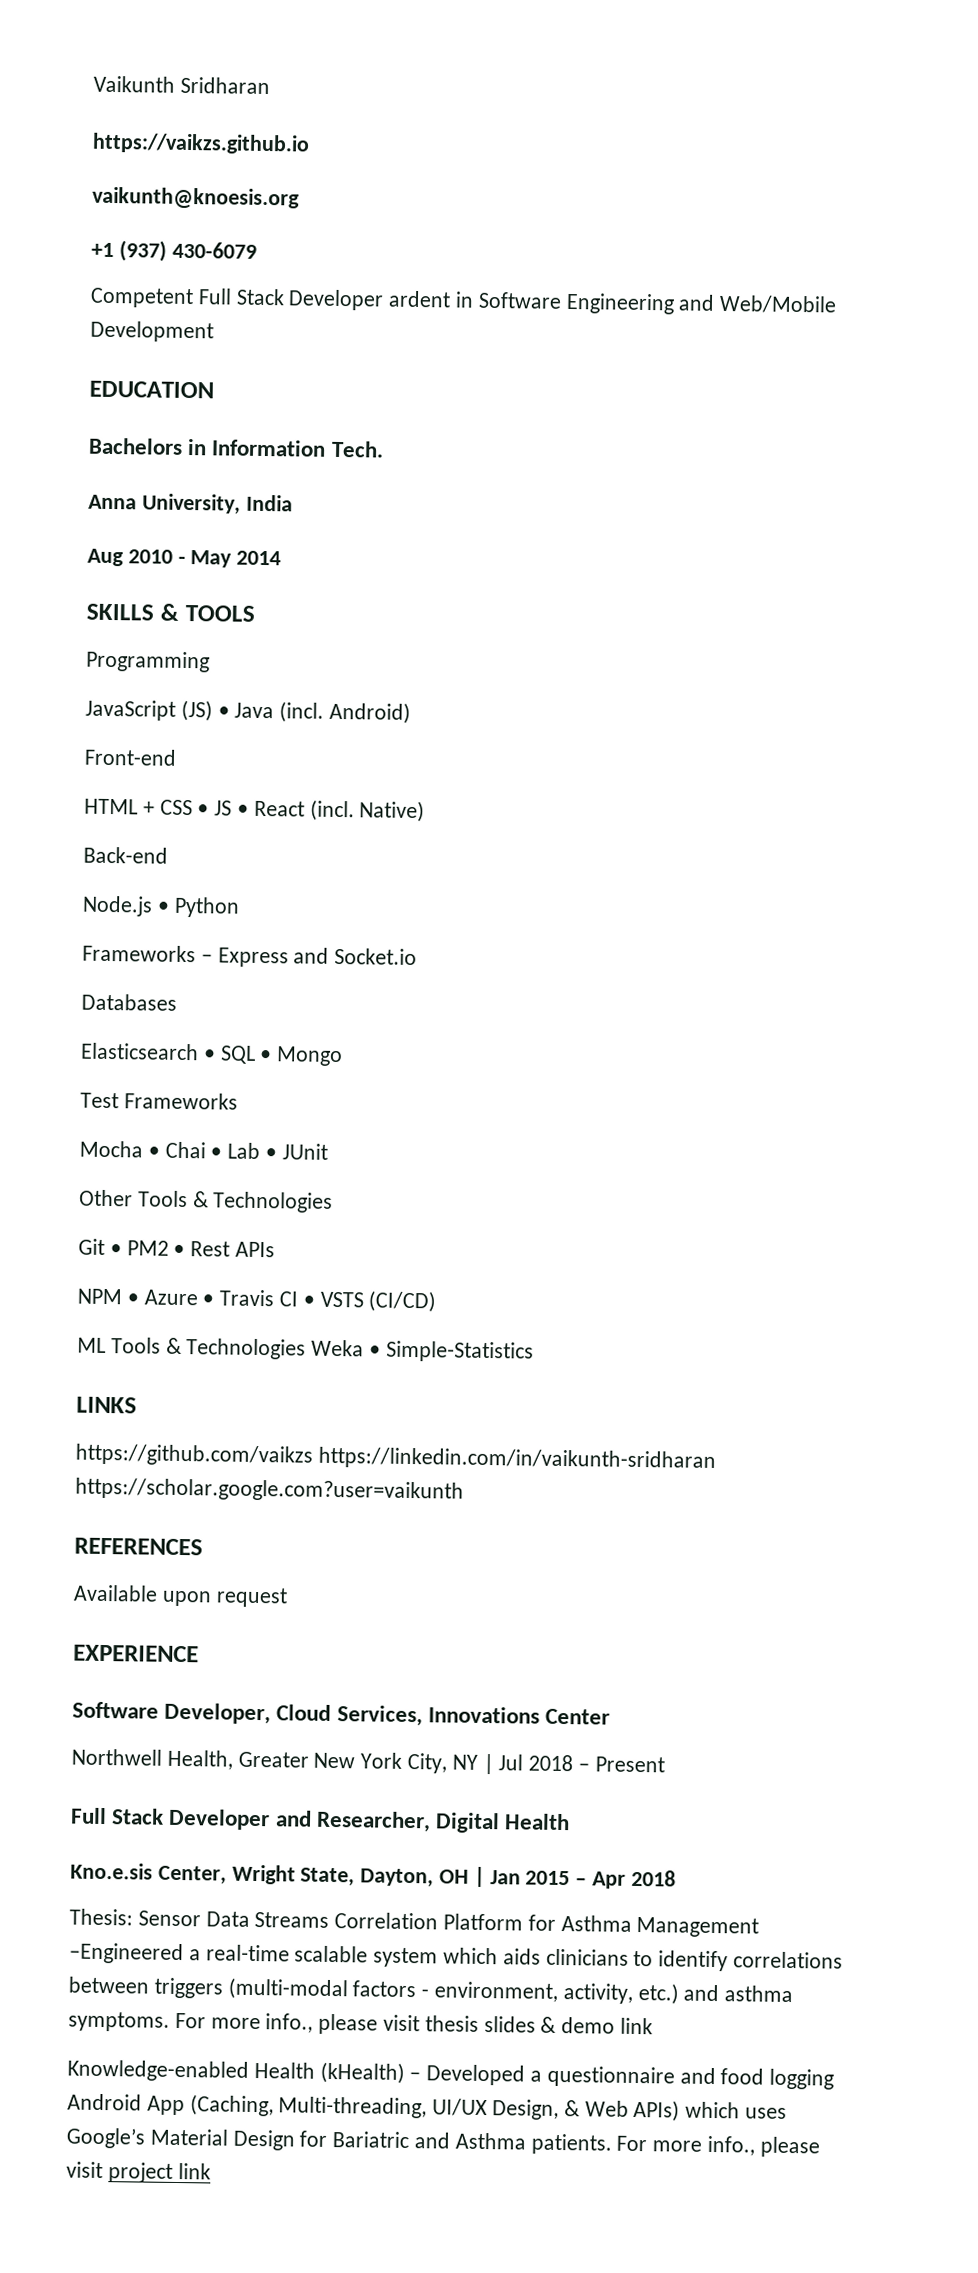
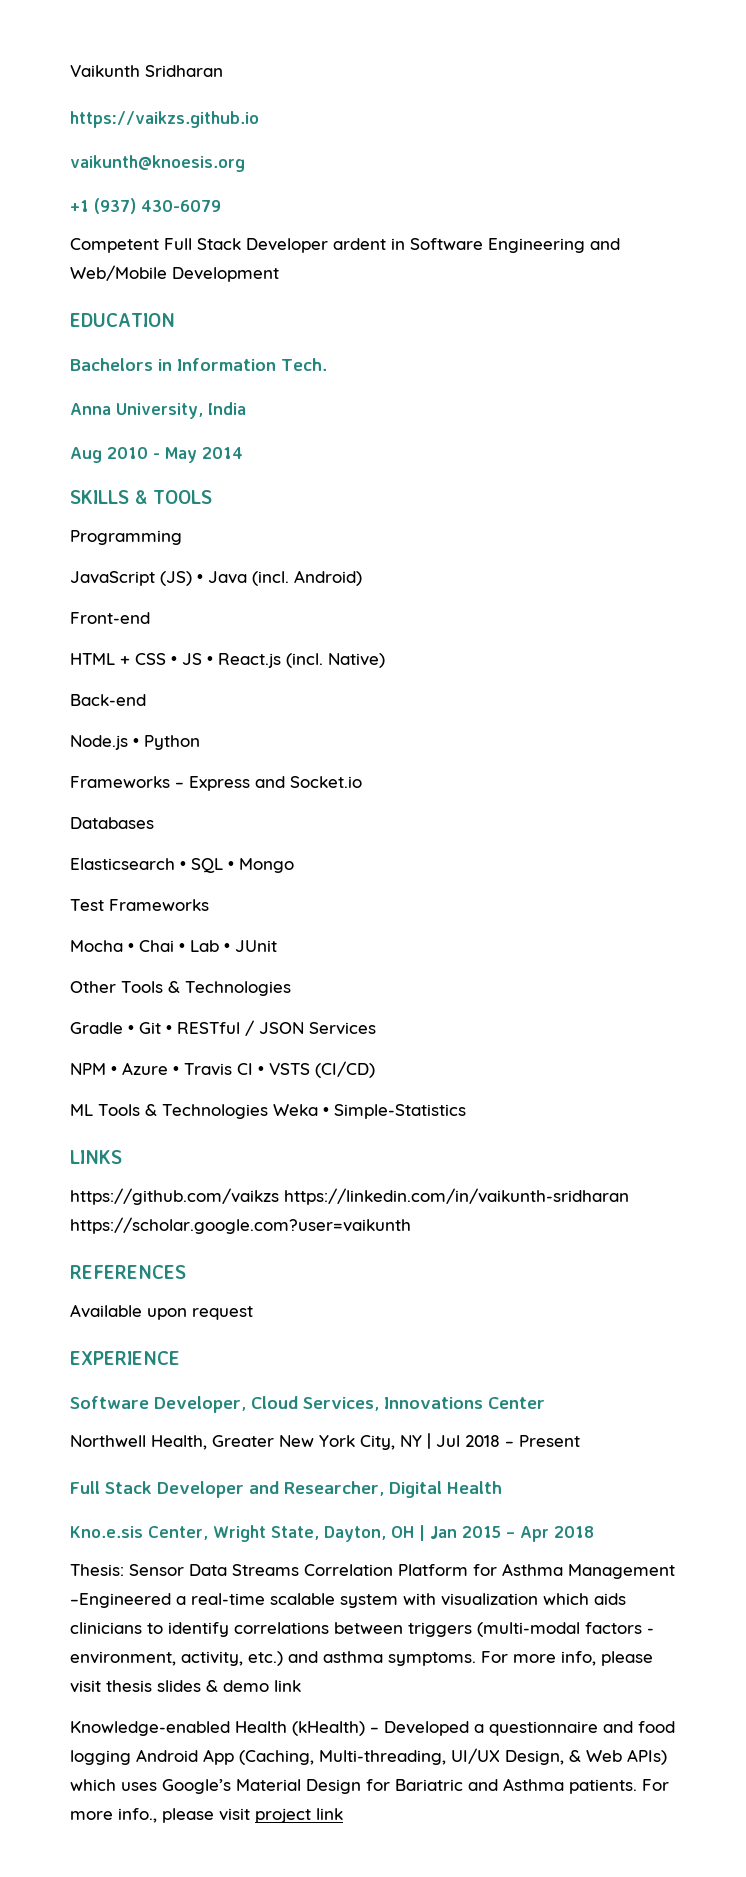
- HTML + CSS • JS • React (incl. Native)
+ HTML + CSS • JS • React.js (incl. Native)
- Git • PM2 • Rest APIs
+ Gradle • Git • RESTful / JSON Services
- Thesis: Sensor Data Streams Correlation Platform for Asthma Management –Engineered a real-time scalable system which aids clinicians to identify correlations between triggers (multi-modal factors - environment, activity, etc.) and asthma symptoms.
+ Thesis: Sensor Data Streams Correlation Platform for Asthma Management –Engineered a real-time scalable system with visualization which aids clinicians to identify correlations between triggers (multi-modal factors - environment, activity, etc.) and asthma symptoms.
- For more info., please visit thesis slides & demo link
+ For more info, please visit thesis slides & demo link

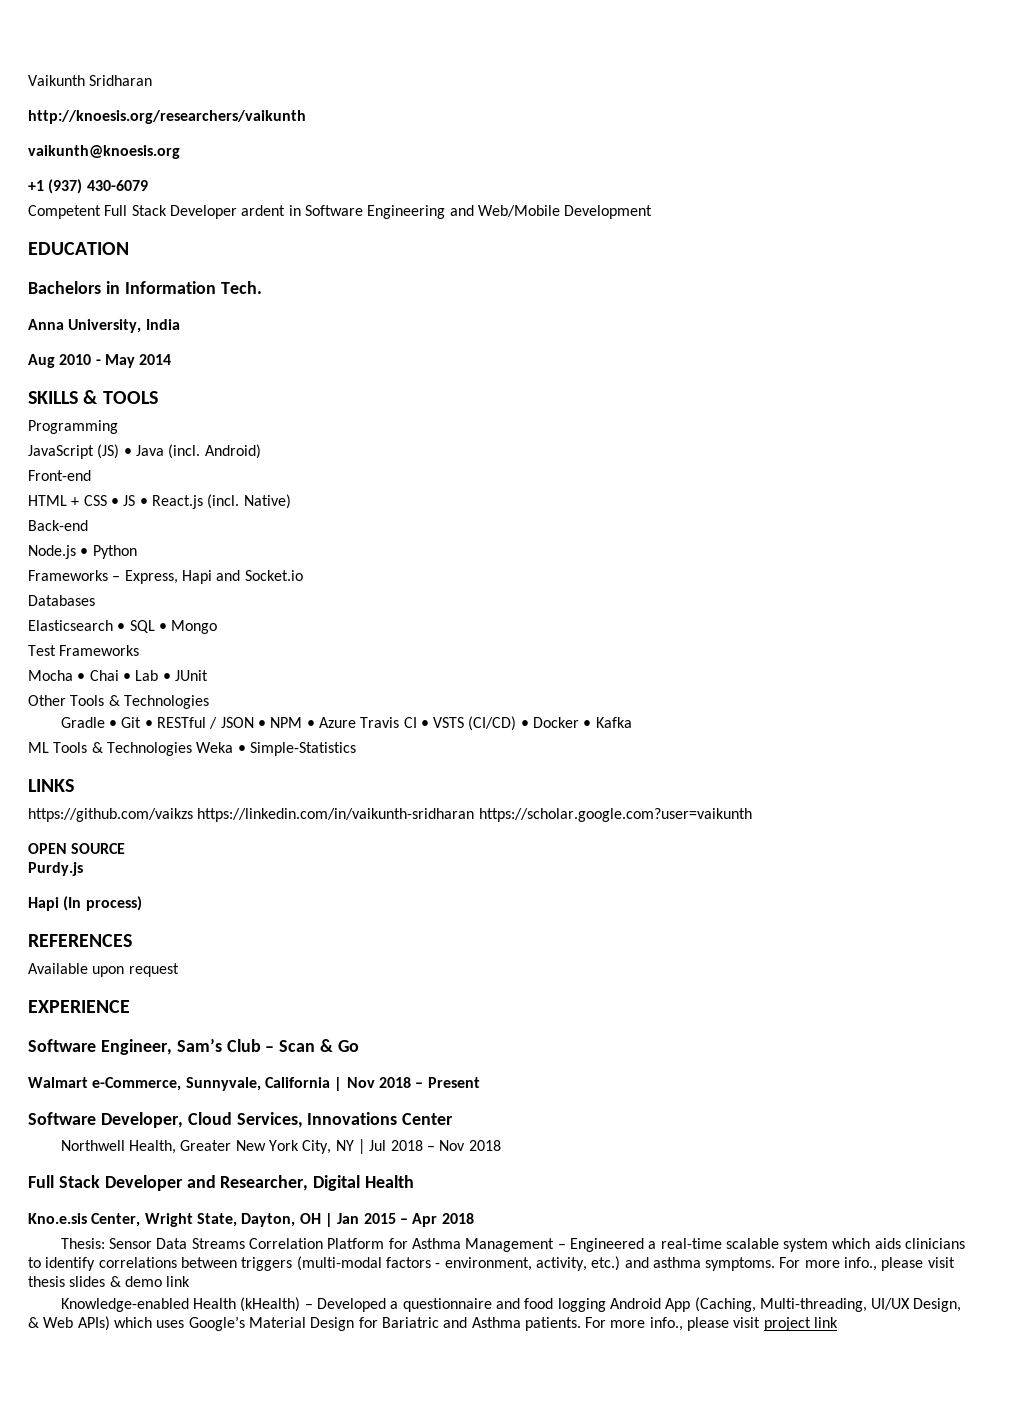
- https://vaikzs.github.io
+ http://knoesis.org/researchers/vaikunth
- Frameworks – Express and Socket.io
+ Frameworks – Express, Hapi and Socket.io
- Gradle • Git • RESTful / JSON Services
- NPM • Azure • Travis CI • VSTS (CI/CD)
+ Gradle • Git • RESTful / JSON • NPM • Azure Travis CI • VSTS (CI/CD) • Docker • Kafka
+ OPEN SOURCE
+ Purdy.js
+ Hapi (In process)
+ Software Engineer, Sam’s Club – Scan & Go
+ Walmart e-Commerce, Sunnyvale, California | Nov 2018 – Present
- Northwell Health, Greater New York City, NY | Jul 2018 – Present
+ Northwell Health, Greater New York City, NY | Jul 2018 – Nov 2018
- Thesis: Sensor Data Streams Correlation Platform for Asthma Management –Engineered a real-time scalable system with visualization which aids clinicians to identify correlations between triggers (multi-modal factors - environment, activity, etc.) and asthma symptoms.
+ Thesis: Sensor Data Streams Correlation Platform for Asthma Management – Engineered a real-time scalable system which aids clinicians to identify correlations between triggers (multi-modal factors - environment, activity, etc.) and asthma symptoms.
- For more info, please visit thesis slides & demo link
+ For more info., please visit thesis slides & demo link

